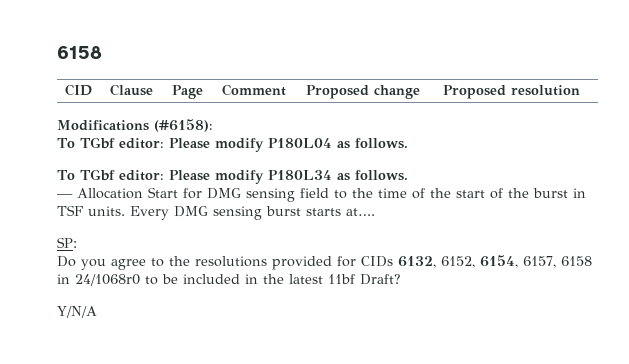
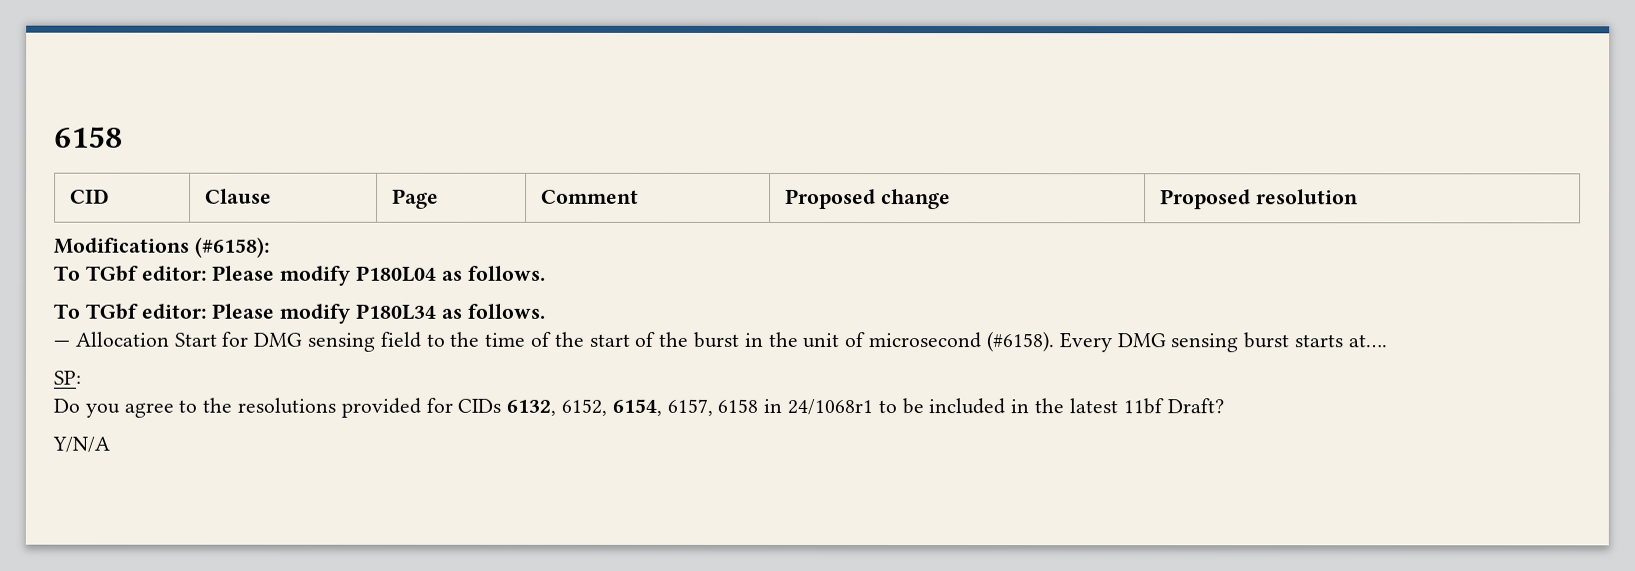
- — Allocation Start for DMG sensing field to the time of the start of the burst in TSF units.
+ — Allocation Start for DMG sensing field to the time of the start of the burst in the unit of microsecond (#6158).
- Do you agree to the resolutions provided for CIDs 6132, 6152, 6154, 6157, 6158 in 24/1068r0 to be included in the latest 11bf Draft?
+ Do you agree to the resolutions provided for CIDs 6132, 6152, 6154, 6157, 6158 in 24/1068r1 to be included in the latest 11bf Draft?

